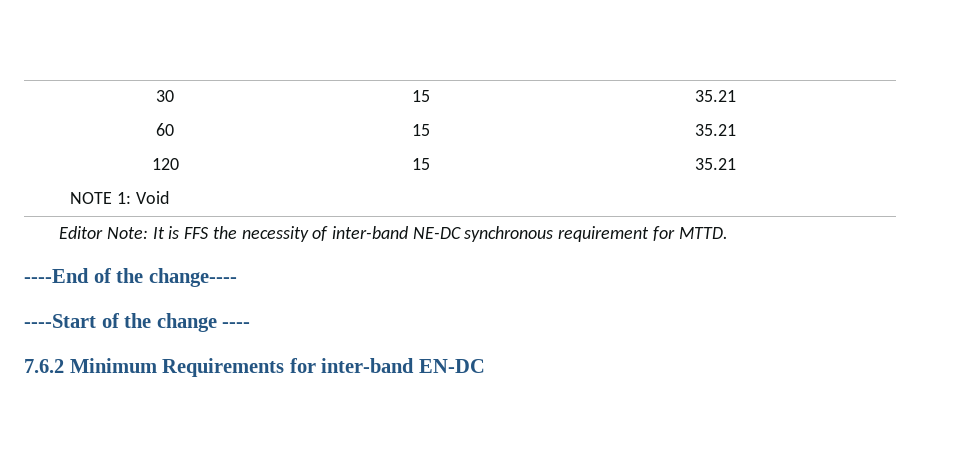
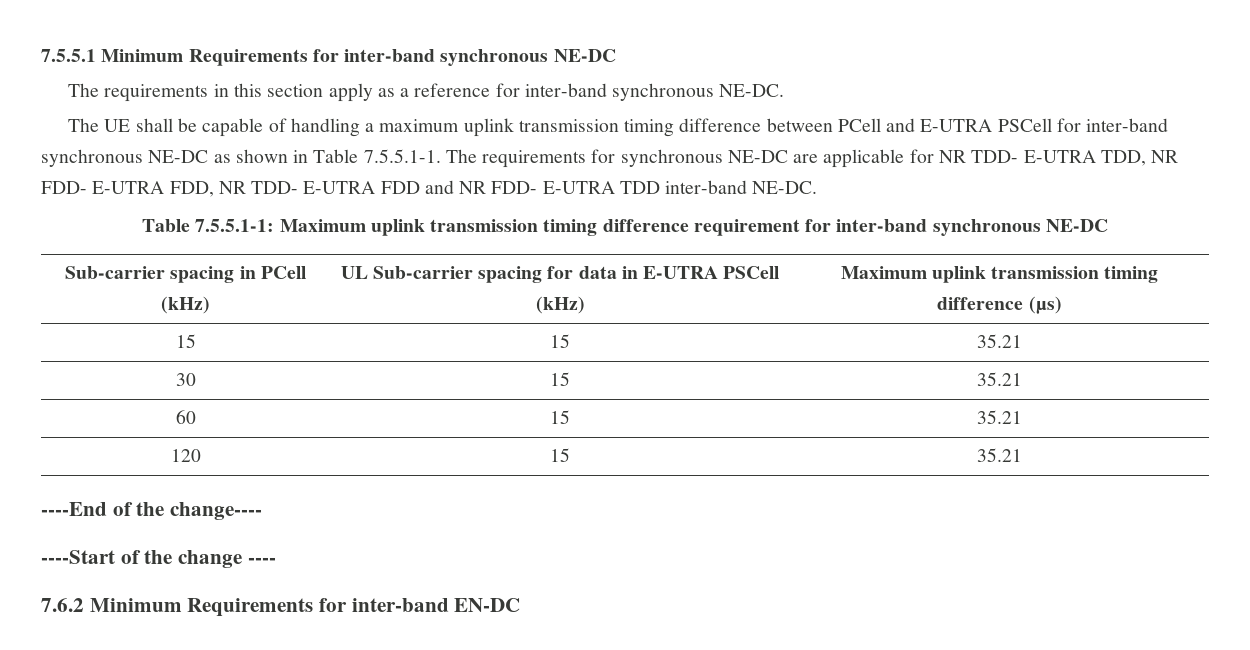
+ 7.5.5.1 Minimum Requirements for inter-band synchronous NE-DC
+ The requirements in this section apply as a reference for inter-band synchronous NE-DC.
+ The UE shall be capable of handling a maximum uplink transmission timing difference between PCell and E-UTRA PSCell for inter-band synchronous NE-DC as shown in Table 7.5.5.1-1. The requirements for synchronous NE-DC are applicable for NR TDD- E-UTRA TDD, NR FDD- E-UTRA FDD, NR TDD- E-UTRA FDD and NR FDD- E-UTRA TDD inter-band NE-DC.
+ Table 7.5.5.1-1: Maximum uplink transmission timing difference requirement for inter-band synchronous NE-DC
+ Sub-carrier spacing in PCell (kHz) | UL Sub-carrier spacing for data in E-UTRA PSCell (kHz) | Maximum uplink transmission timing difference (µs)
+ 15 | 15 | 35.21
- NOTE 1: Void
- Editor Note: It is FFS the necessity of inter-band NE-DC synchronous requirement for MTTD.

